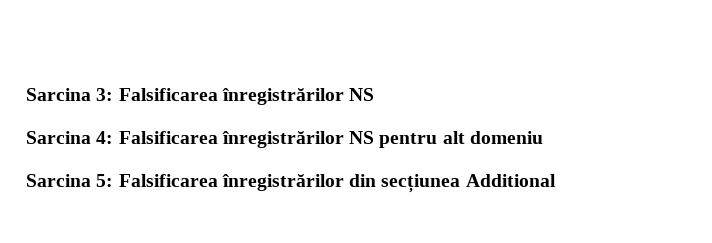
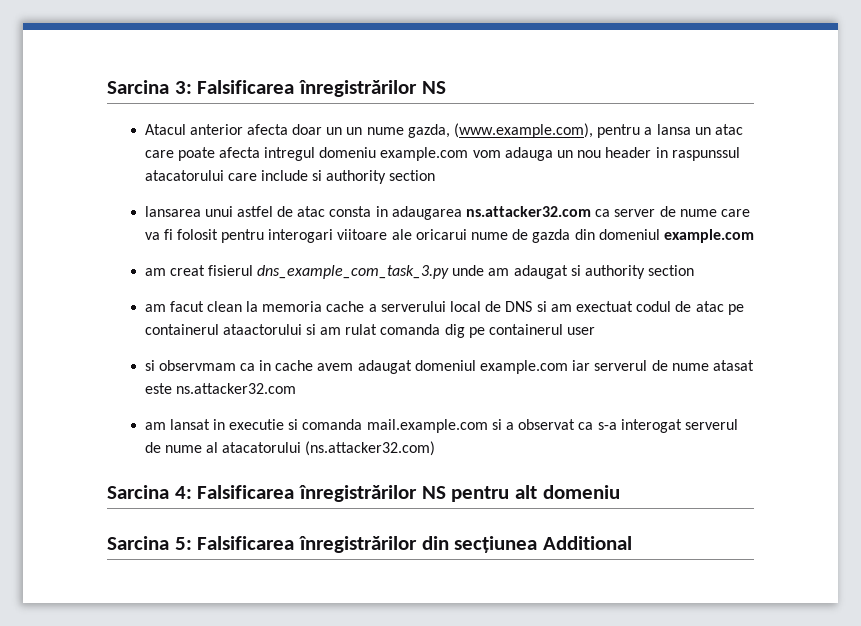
+ Atacul anterior afecta doar un un nume gazda, (www.example.com), pentru a lansa un atac care poate afecta intregul domeniu example.com vom adauga un nou header in raspunssul atacatorului care include si authority section
+ lansarea unui astfel de atac consta in adaugarea ns.attacker32.com ca server de nume care va fi folosit pentru interogari viitoare ale oricarui nume de gazda din domeniul example.com
+ am creat fisierul dns_example_com_task_3.py unde am adaugat si authority section
+ am facut clean la memoria cache a serverului local de DNS si am exectuat codul de atac pe containerul ataactorului si am rulat comanda dig pe containerul user
+ si observmam ca in cache avem adaugat domeniul example.com iar serverul de nume atasat este ns.attacker32.com
+ am lansat in executie si comanda mail.example.com si a observat ca s-a interogat serverul de nume al atacatorului (ns.attacker32.com)

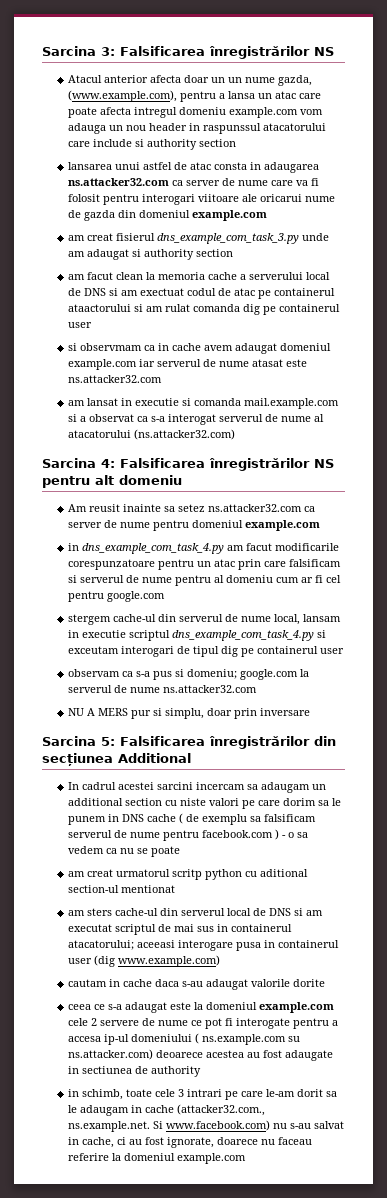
+ Am reusit inainte sa setez ns.attacker32.com ca server de nume pentru domeniul example.com
+ in dns_example_com_task_4.py am facut modificarile corespunzatoare pentru un atac prin care falsificam si serverul de nume pentru al domeniu cum ar fi cel pentru google.com
+ stergem cache-ul din serverul de nume local, lansam in executie scriptul dns_example_com_task_4.py si exceutam interogari de tipul dig pe containerul user
+ observam ca s-a pus si domeniu; google.com la serverul de nume ns.attacker32.com
+ NU A MERS pur si simplu, doar prin inversare
+ In cadrul acestei sarcini incercam sa adaugam un additional section cu niste valori pe care dorim sa le punem in DNS cache ( de exemplu sa falsificam serverul de nume pentru facebook.com ) - o sa vedem ca nu se poate
+ am creat urmatorul scritp python cu aditional section-ul mentionat
+ am sters cache-ul din serverul local de DNS si am executat scriptul de mai sus in containerul atacatorului; aceeasi interogare pusa in containerul user (dig www.example.com)
+ cautam in cache daca s-au adaugat valorile dorite
+ ceea ce s-a adaugat este la domeniul example.com cele 2 servere de nume ce pot fi interogate pentru a accesa ip-ul domeniului ( ns.example.com su ns.attacker.com) deoarece acestea au fost adaugate in sectiunea de authority
+ in schimb, toate cele 3 intrari pe care le-am dorit sa le adaugam in cache (attacker32.com., ns.example.net. Si www.facebook.com) nu s-au salvat in cache, ci au fost ignorate, doarece nu faceau referire la domeniul example.com

